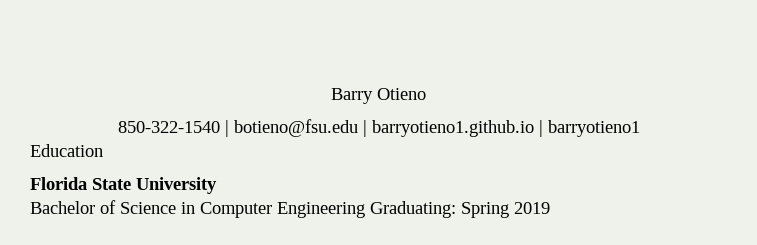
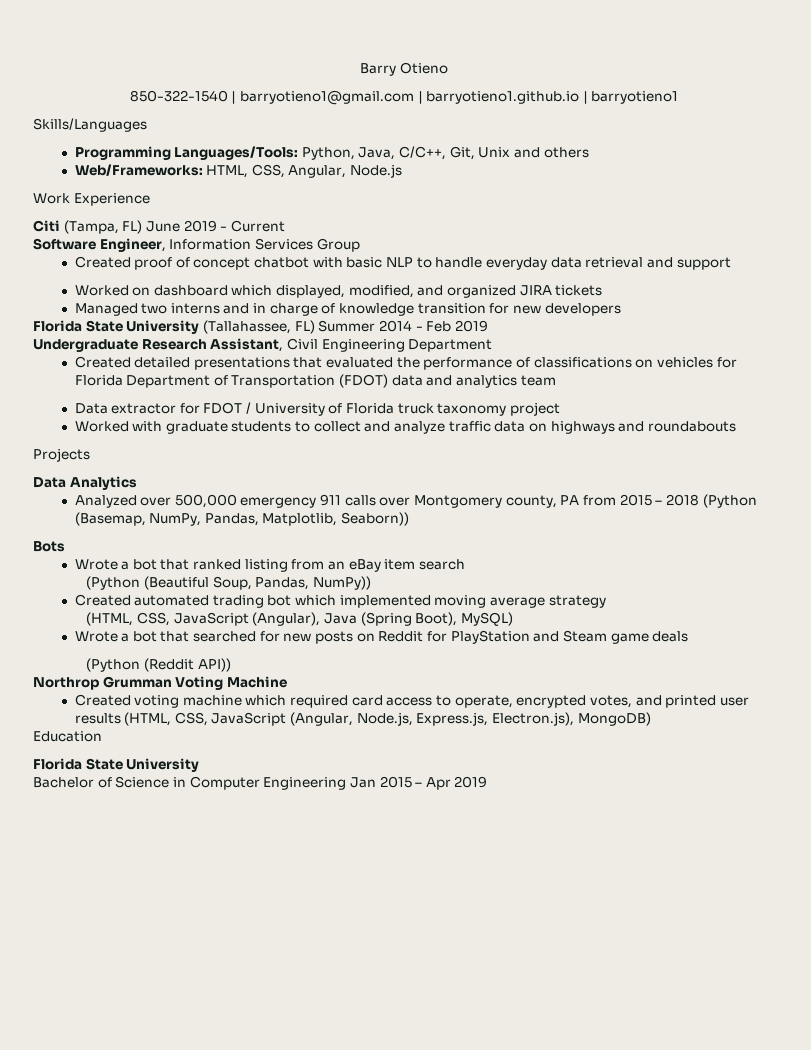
- 850-322-1540 | botieno@fsu.edu | barryotieno1.github.io | barryotieno1
+ 850-322-1540 | barryotieno1@gmail.com | barryotieno1.github.io | barryotieno1
+ Skills/Languages
+ Programming Languages/Tools: Python, Java, C/C++, Git, Unix and others
+ Web/Frameworks: HTML, CSS, Angular, Node.js
+ Work Experience
+ Citi (Tampa, FL) June 2019 - Current
+ Software Engineer, Information Services Group
+ Created proof of concept chatbot with basic NLP to handle everyday data retrieval and support
+ Worked on dashboard which displayed, modified, and organized JIRA tickets
+ Managed two interns and in charge of knowledge transition for new developers
+ Florida State University (Tallahassee, FL) Summer 2014 - Feb 2019
+ Undergraduate Research Assistant, Civil Engineering Department
+ Created detailed presentations that evaluated the performance of classifications on vehicles for Florida Department of Transportation (FDOT) data and analytics team
+ Data extractor for FDOT / University of Florida truck taxonomy project
+ Worked with graduate students to collect and analyze traffic data on highways and roundabouts
+ Projects
+ Data Analytics
+ Analyzed over 500,000 emergency 911 calls over Montgomery county, PA from 2015 – 2018 (Python (Basemap, NumPy, Pandas, Matplotlib, Seaborn))
+ Bots
+ Wrote a bot that ranked listing from an eBay item search
+ (Python (Beautiful Soup, Pandas, NumPy))
+ Created automated trading bot which implemented moving average strategy
+ (HTML, CSS, JavaScript (Angular), Java (Spring Boot), MySQL)
+ Wrote a bot that searched for new posts on Reddit for PlayStation and Steam game deals
+ (Python (Reddit API))
+ Northrop Grumman Voting Machine
+ Created voting machine which required card access to operate, encrypted votes, and printed user results (HTML, CSS, JavaScript (Angular, Node.js, Express.js, Electron.js), MongoDB)
- Bachelor of Science in Computer Engineering Graduating: Spring 2019
+ Bachelor of Science in Computer Engineering Jan 2015 – Apr 2019

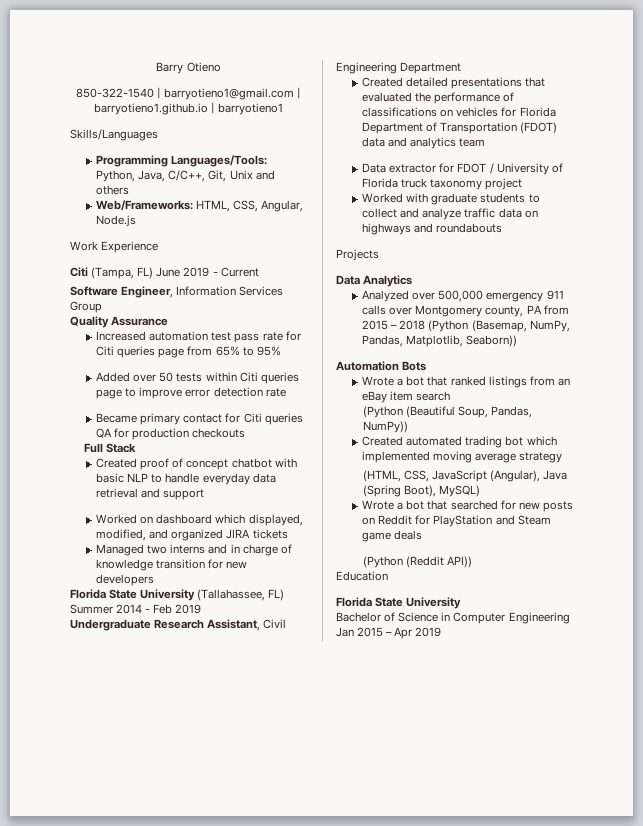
+ Quality Assurance
+ Increased automation test pass rate for Citi queries page from 65% to 95%
+ Added over 50 tests within Citi queries page to improve error detection rate
+ Became primary contact for Citi queries QA for production checkouts
+ Full Stack
- Bots
+ Automation Bots
- Wrote a bot that ranked listing from an eBay item search
+ Wrote a bot that ranked listings from an eBay item search
- Northrop Grumman Voting Machine
- Created voting machine which required card access to operate, encrypted votes, and printed user results (HTML, CSS, JavaScript (Angular, Node.js, Express.js, Electron.js), MongoDB)

